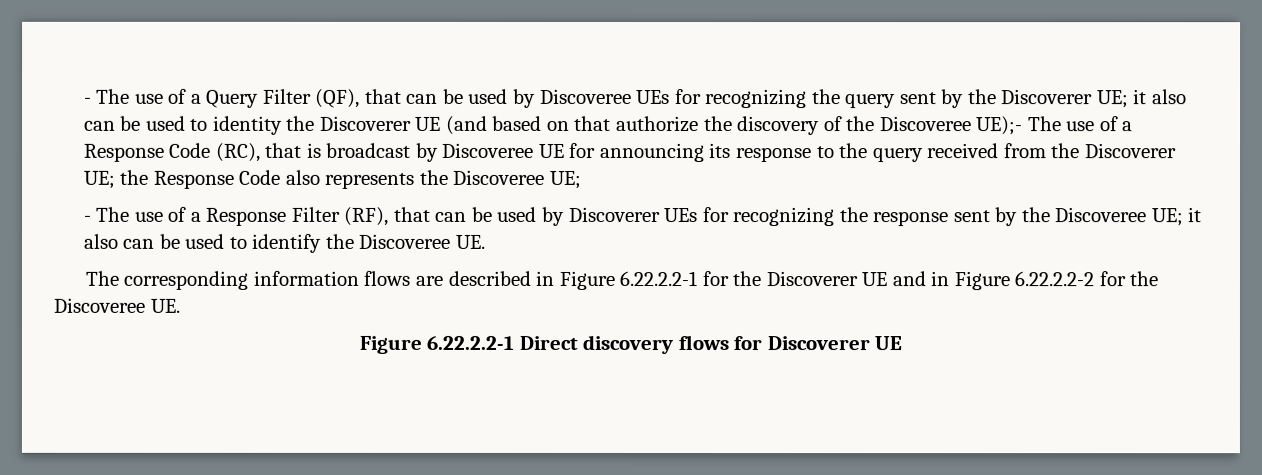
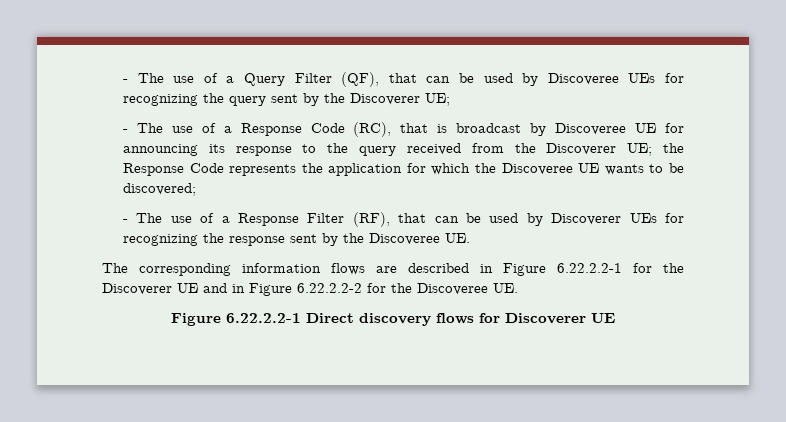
- - The use of a Query Filter (QF), that can be used by Discoveree UEs for recognizing the query sent by the Discoverer UE; it also can be used to identity the Discoverer UE (and based on that authorize the discovery of the Discoveree UE);- The use of a Response Code (RC), that is broadcast by Discoveree UE for announcing its response to the query received from the Discoverer UE; the Response Code also represents the Discoveree UE;
+ - The use of a Query Filter (QF), that can be used by Discoveree UEs for recognizing the query sent by the Discoverer UE;
+ - The use of a Response Code (RC), that is broadcast by Discoveree UE for announcing its response to the query received from the Discoverer UE; the Response Code represents the application for which the Discoveree UE wants to be discovered;
- - The use of a Response Filter (RF), that can be used by Discoverer UEs for recognizing the response sent by the Discoveree UE; it also can be used to identify the Discoveree UE.
+ - The use of a Response Filter (RF), that can be used by Discoverer UEs for recognizing the response sent by the Discoveree UE.

